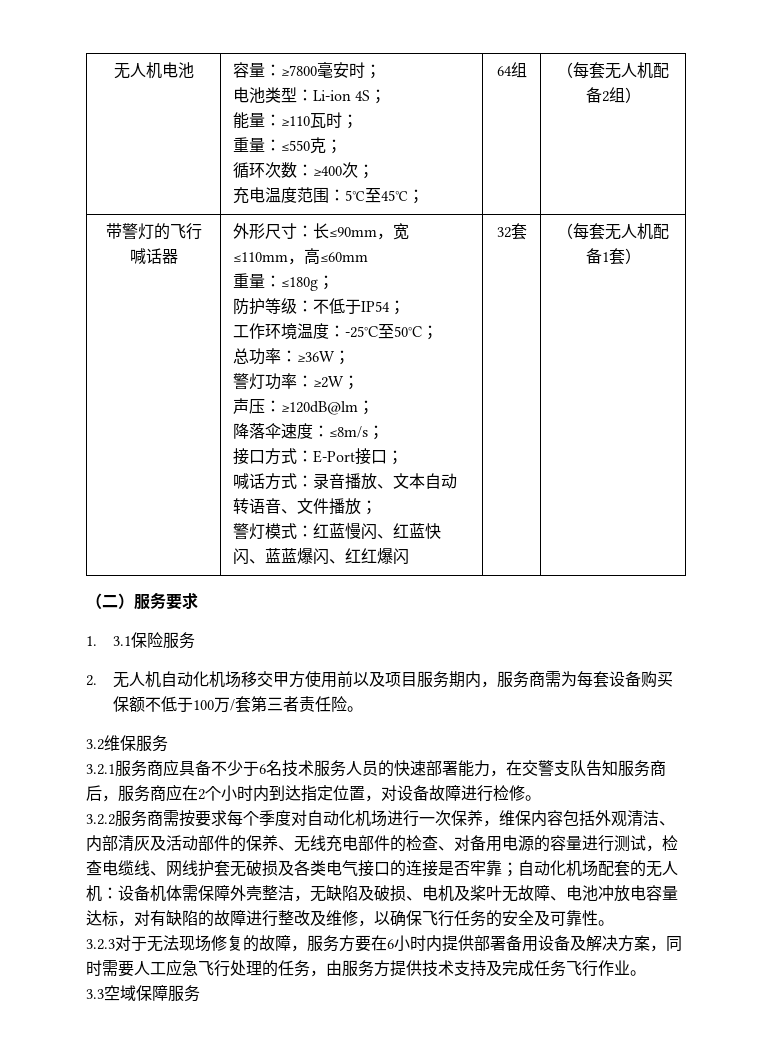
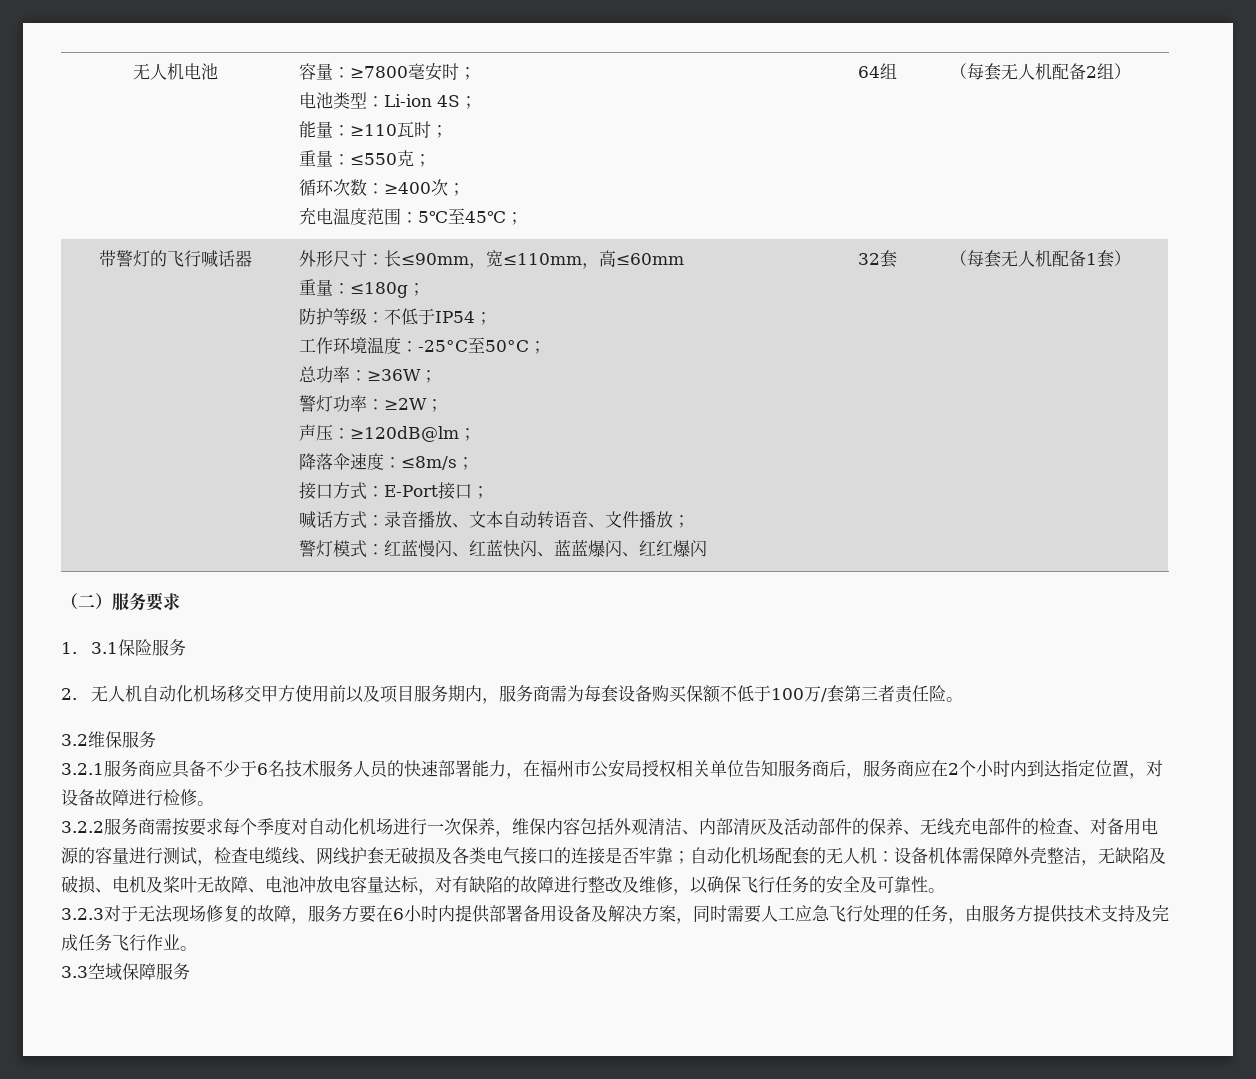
- 3.2.1服务商应具备不少于6名技术服务人员的快速部署能力，在交警支队告知服务商后，服务商应在2个小时内到达指定位置，对设备故障进行检修。
+ 3.2.1服务商应具备不少于6名技术服务人员的快速部署能力，在福州市公安局授权相关单位告知服务商后，服务商应在2个小时内到达指定位置，对设备故障进行检修。

